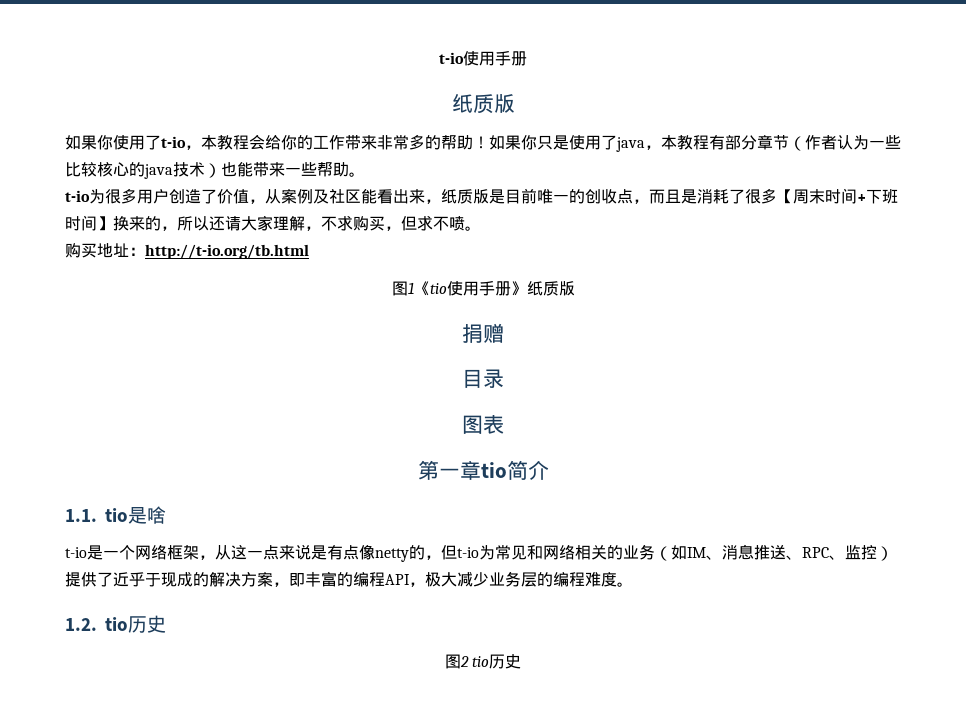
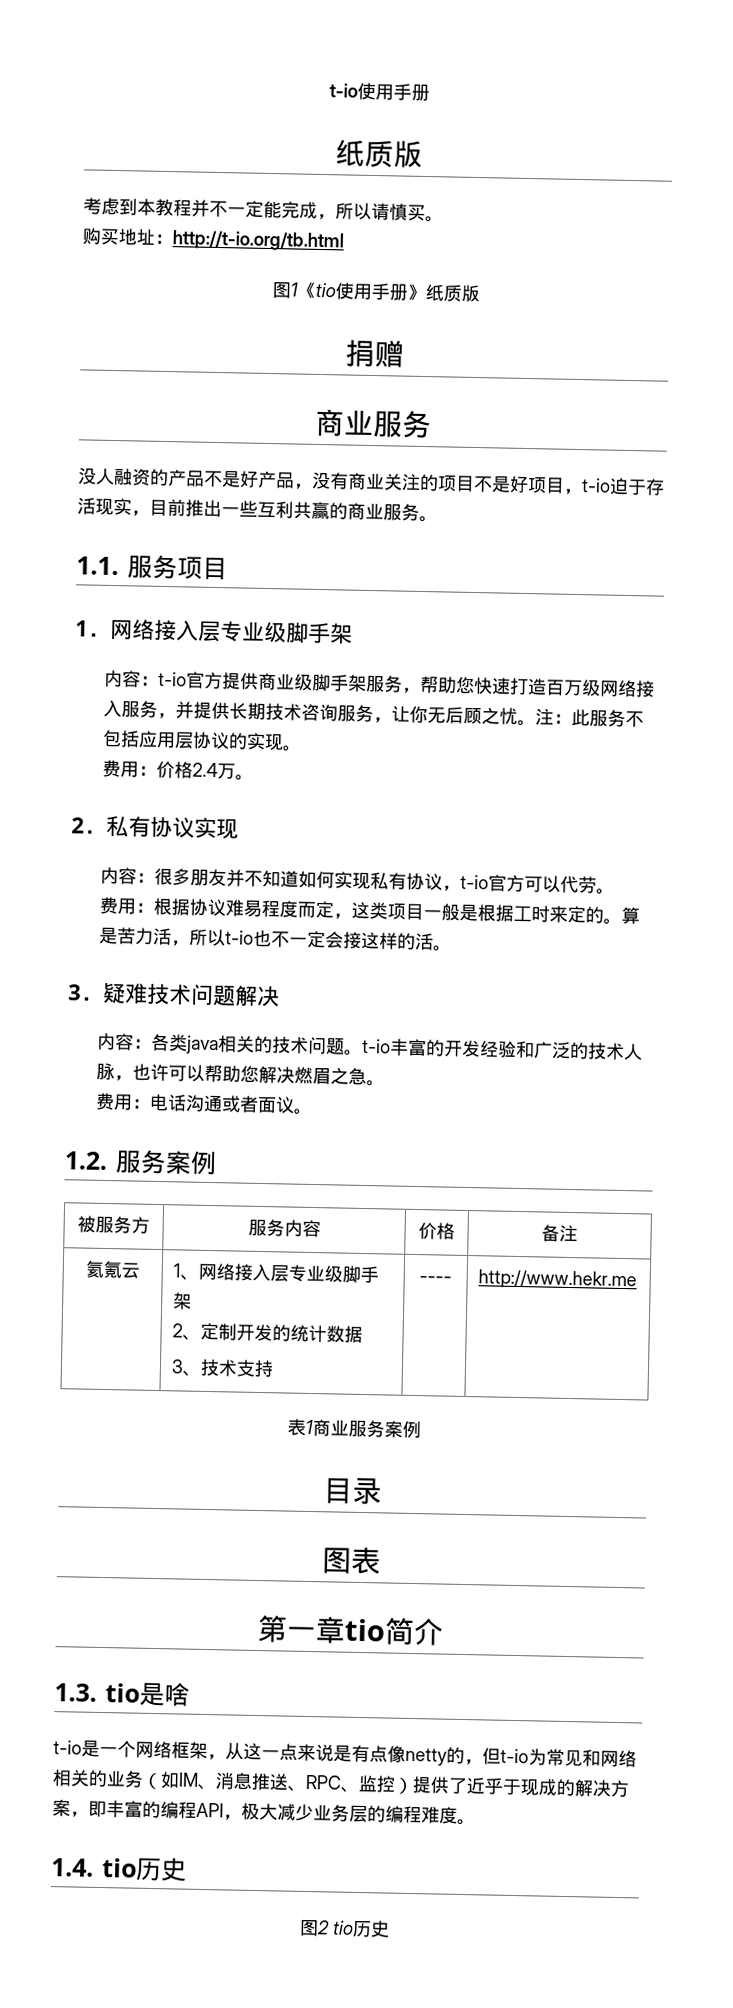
- 如果你使用了t-io，本教程会给你的工作带来非常多的帮助！如果你只是使用了java，本教程有部分章节（作者认为一些比较核心的java技术）也能带来一些帮助。
- t-io为很多用户创造了价值，从案例及社区能看出来，纸质版是目前唯一的创收点，而且是消耗了很多【周末时间+下班时间】换来的，所以还请大家理解，不求购买，但求不喷。
+ 考虑到本教程并不一定能完成，所以请慎买。
  捐赠
+ 商业服务
+ 没人融资的产品不是好产品，没有商业关注的项目不是好项目，t-io迫于存活现实，目前推出一些互利共赢的商业服务。
+ 1.1.服务项目
+ 1．网络接入层专业级脚手架
+ 内容：t-io官方提供商业级脚手架服务，帮助您快速打造百万级网络接入服务，并提供长期技术咨询服务，让你无后顾之忧。注：此服务不包括应用层协议的实现。
+ 费用：价格2.4万。
+ 2．私有协议实现
+ 内容：很多朋友并不知道如何实现私有协议，t-io官方可以代劳。
+ 费用：根据协议难易程度而定，这类项目一般是根据工时来定的。算是苦力活，所以t-io也不一定会接这样的活。
+ 3．疑难技术问题解决
+ 内容：各类java相关的技术问题。t-io丰富的开发经验和广泛的技术人脉，也许可以帮助您解决燃眉之急。
+ 费用：电话沟通或者面议。
+ 1.2.服务案例
+ 被服务方 | 服务内容 | 价格 | 备注
+ 氦氪云 | 1、网络接入层专业级脚手架
+ 2、定制开发的统计数据
+ 3、技术支持 | ---- | http://www.hekr.me
+ 表1商业服务案例
- 1.1. tio是啥
+ 1.3. tio是啥
- 1.2. tio历史
+ 1.4. tio历史

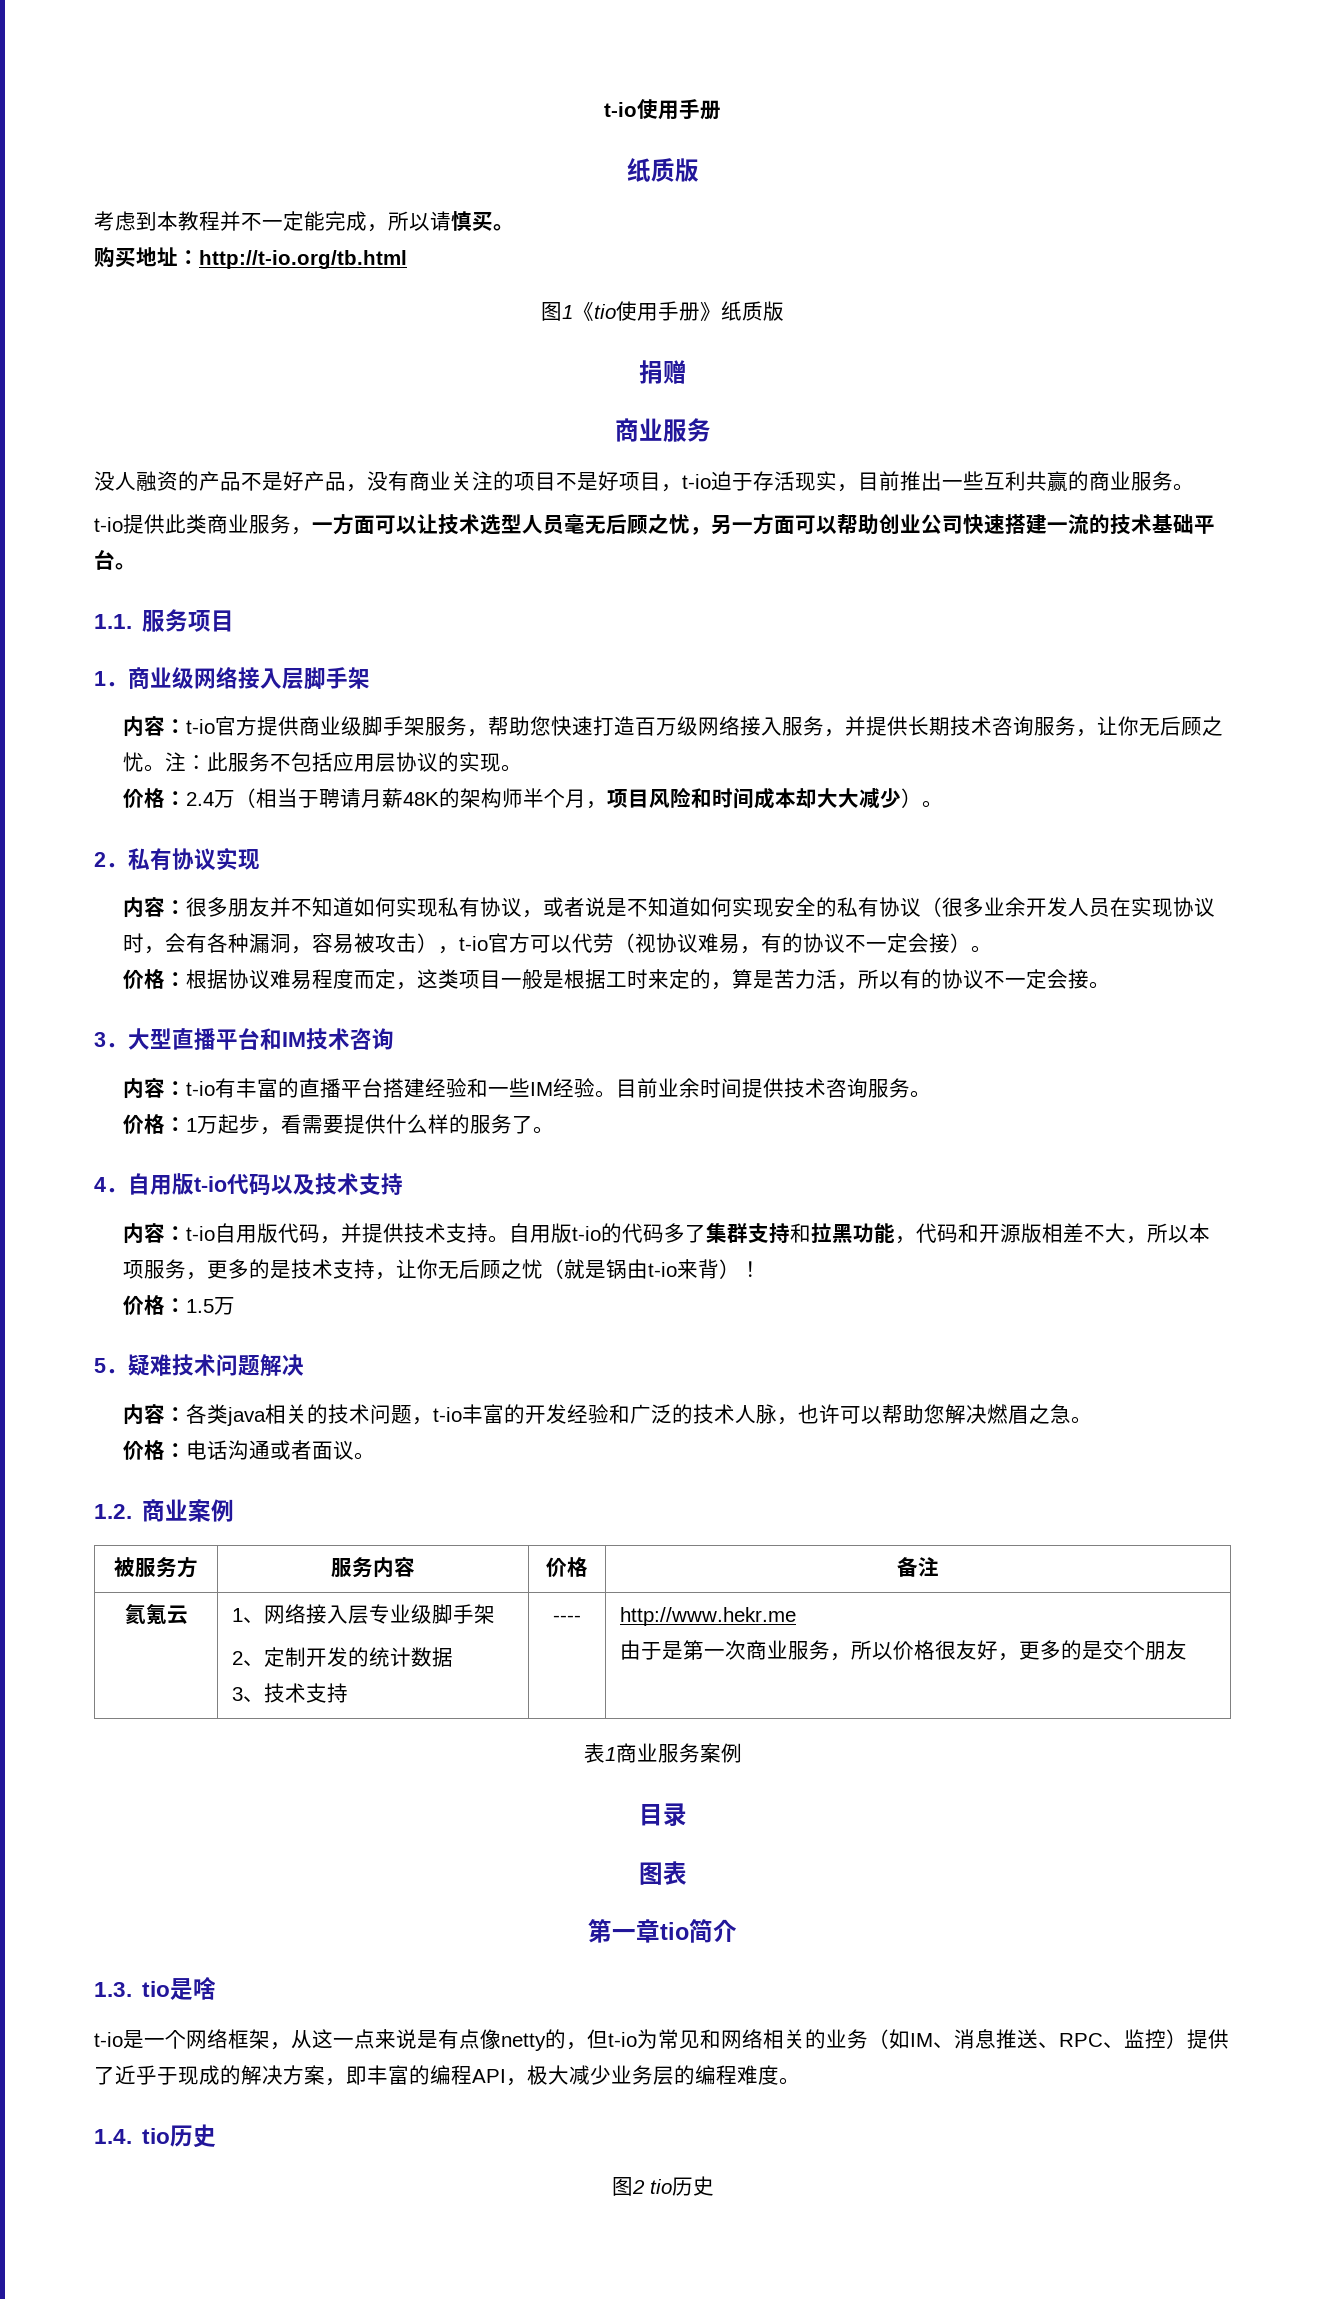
+ t-io提供此类商业服务，一方面可以让技术选型人员毫无后顾之忧，另一方面可以帮助创业公司快速搭建一流的技术基础平台。
- 1．网络接入层专业级脚手架
+ 1．商业级网络接入层脚手架
- 费用：价格2.4万。
+ 价格：2.4万（相当于聘请月薪48K的架构师半个月，项目风险和时间成本却大大减少）。
- 内容：很多朋友并不知道如何实现私有协议，t-io官方可以代劳。
- 费用：根据协议难易程度而定，这类项目一般是根据工时来定的。算是苦力活，所以t-io也不一定会接这样的活。
- 3．疑难技术问题解决
+ 内容：很多朋友并不知道如何实现私有协议，或者说是不知道如何实现安全的私有协议（很多业余开发人员在实现协议时，会有各种漏洞，容易被攻击），t-io官方可以代劳（视协议难易，有的协议不一定会接）。
+ 价格：根据协议难易程度而定，这类项目一般是根据工时来定的，算是苦力活，所以有的协议不一定会接。
+ 3．大型直播平台和IM技术咨询
+ 内容：t-io有丰富的直播平台搭建经验和一些IM经验。目前业余时间提供技术咨询服务。
+ 价格：1万起步，看需要提供什么样的服务了。
+ 4．自用版t-io代码以及技术支持
+ 内容：t-io自用版代码，并提供技术支持。自用版t-io的代码多了集群支持和拉黑功能，代码和开源版相差不大，所以本项服务，更多的是技术支持，让你无后顾之忧（就是锅由t-io来背）！
+ 价格：1.5万
+ 5．疑难技术问题解决
- 内容：各类java相关的技术问题。t-io丰富的开发经验和广泛的技术人脉，也许可以帮助您解决燃眉之急。
+ 内容：各类java相关的技术问题，t-io丰富的开发经验和广泛的技术人脉，也许可以帮助您解决燃眉之急。
- 费用：电话沟通或者面议。
+ 价格：电话沟通或者面议。
- 1.2.服务案例
+ 1.2.商业案例
  氦氪云 | 1、网络接入层专业级脚手架
  2、定制开发的统计数据
  3、技术支持 | ---- | http://www.hekr.me
+ 由于是第一次商业服务，所以价格很友好，更多的是交个朋友

